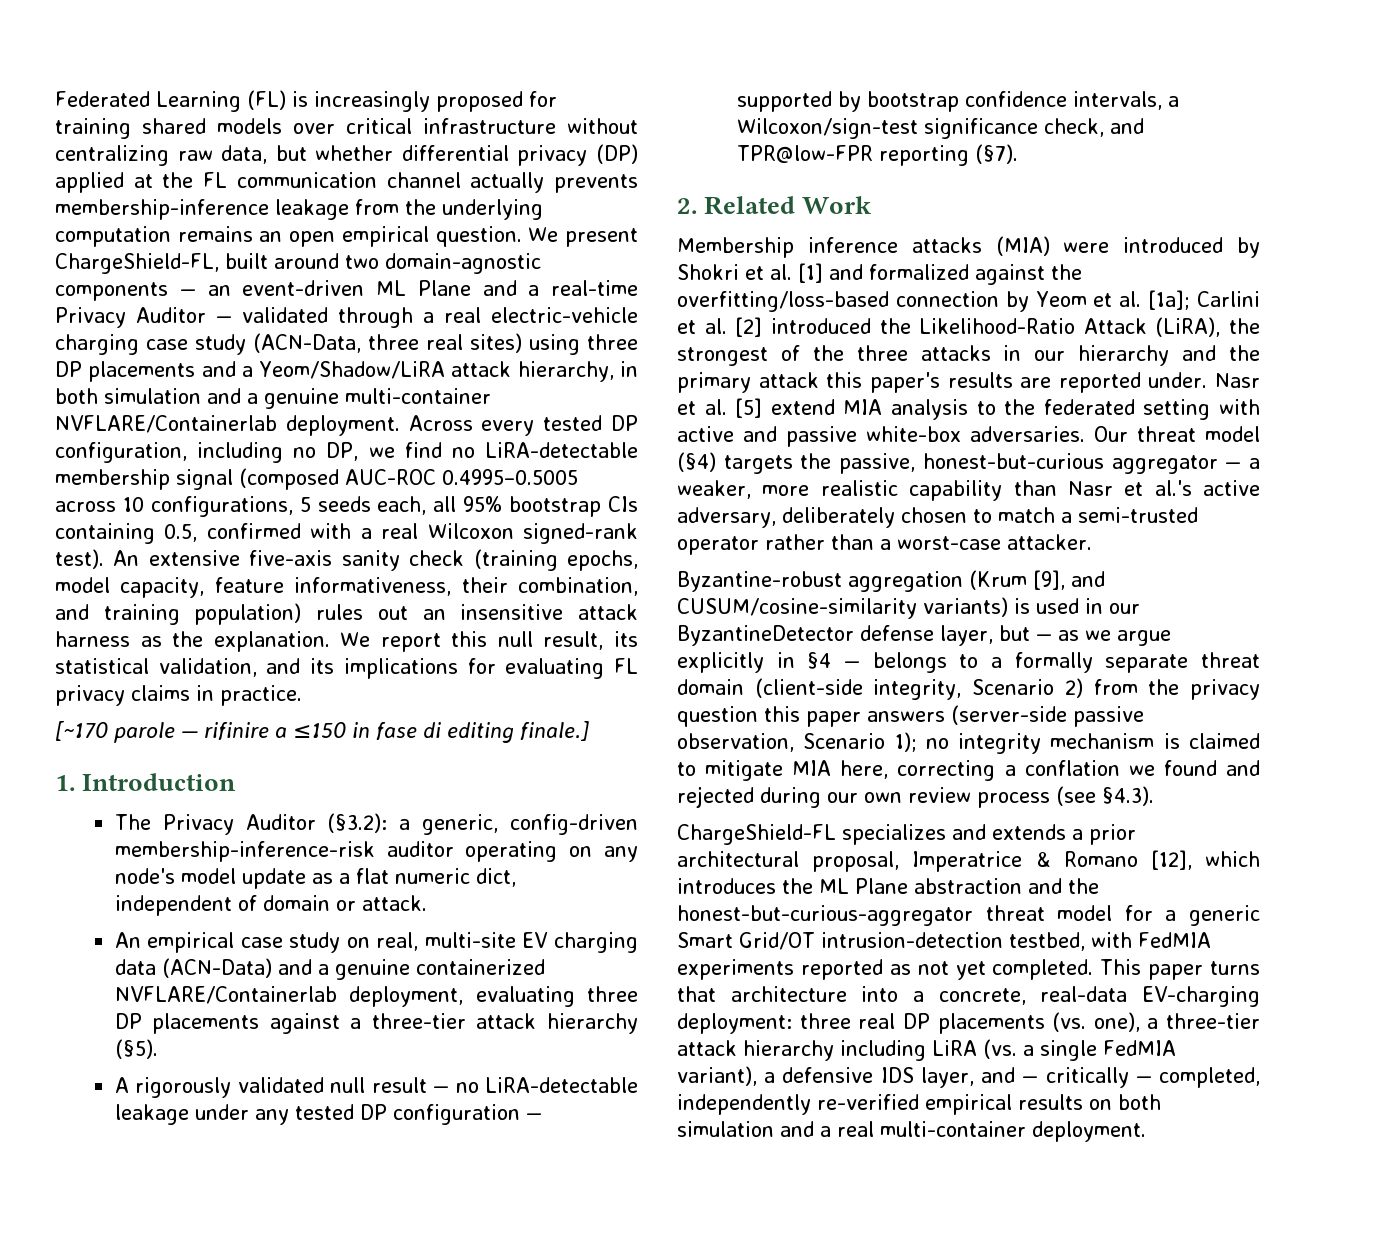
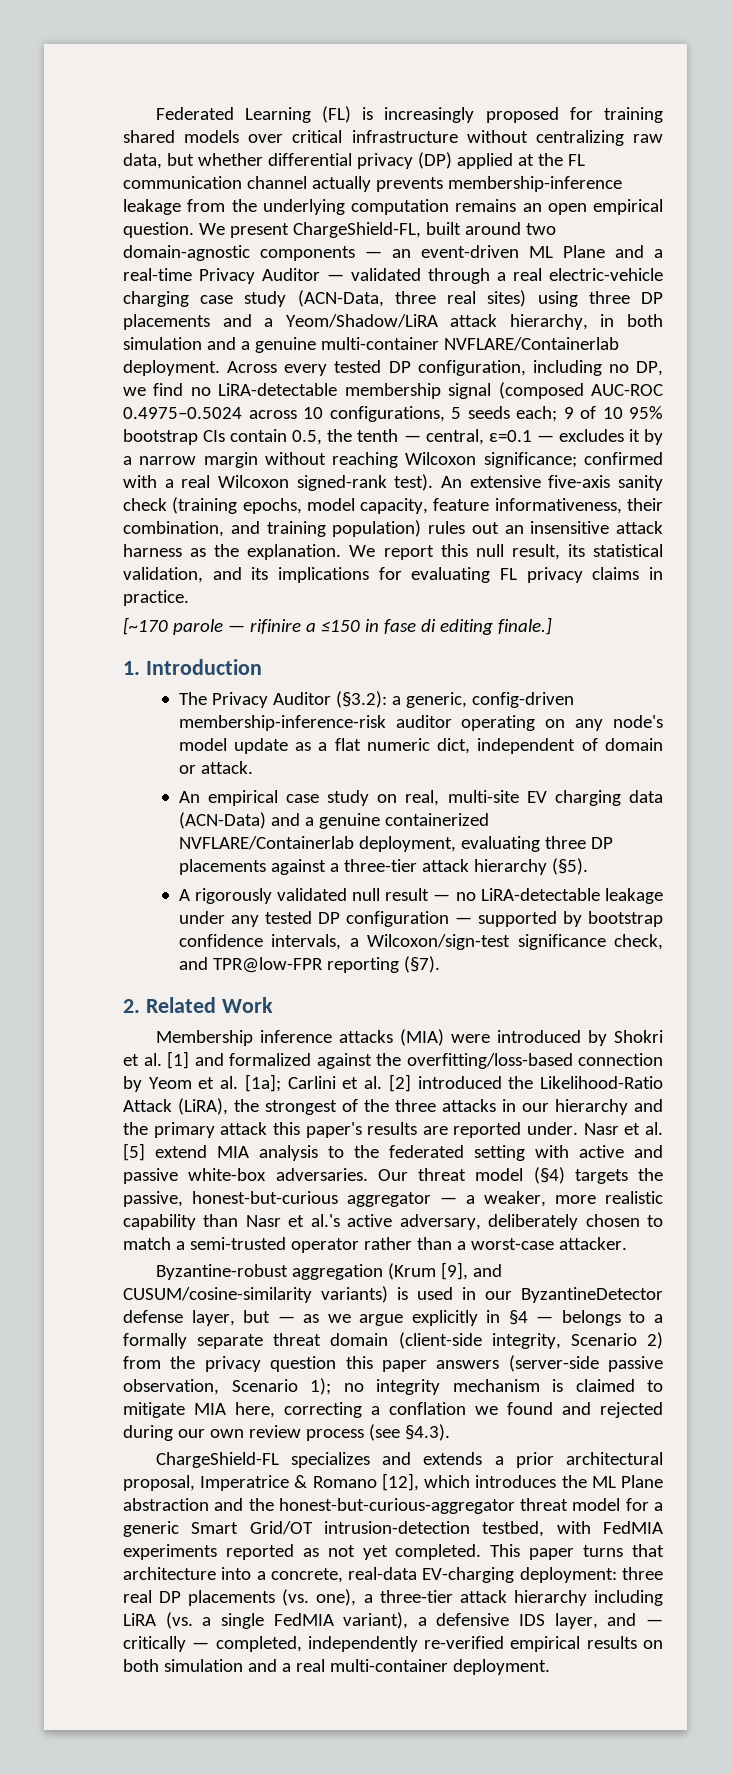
- Across every tested DP configuration, including no DP, we find no LiRA-detectable membership signal (composed AUC-ROC 0.4995–0.5005 across 10 configurations, 5 seeds each, all 95% bootstrap CIs containing 0.5, confirmed with a real Wilcoxon signed-rank test).
+ Across every tested DP configuration, including no DP, we find no LiRA-detectable membership signal (composed AUC-ROC 0.4975–0.5024 across 10 configurations, 5 seeds each; 9 of 10 95% bootstrap CIs contain 0.5, the tenth — central, ε=0.1 — excludes it by a narrow margin without reaching Wilcoxon significance; confirmed with a real Wilcoxon signed-rank test).

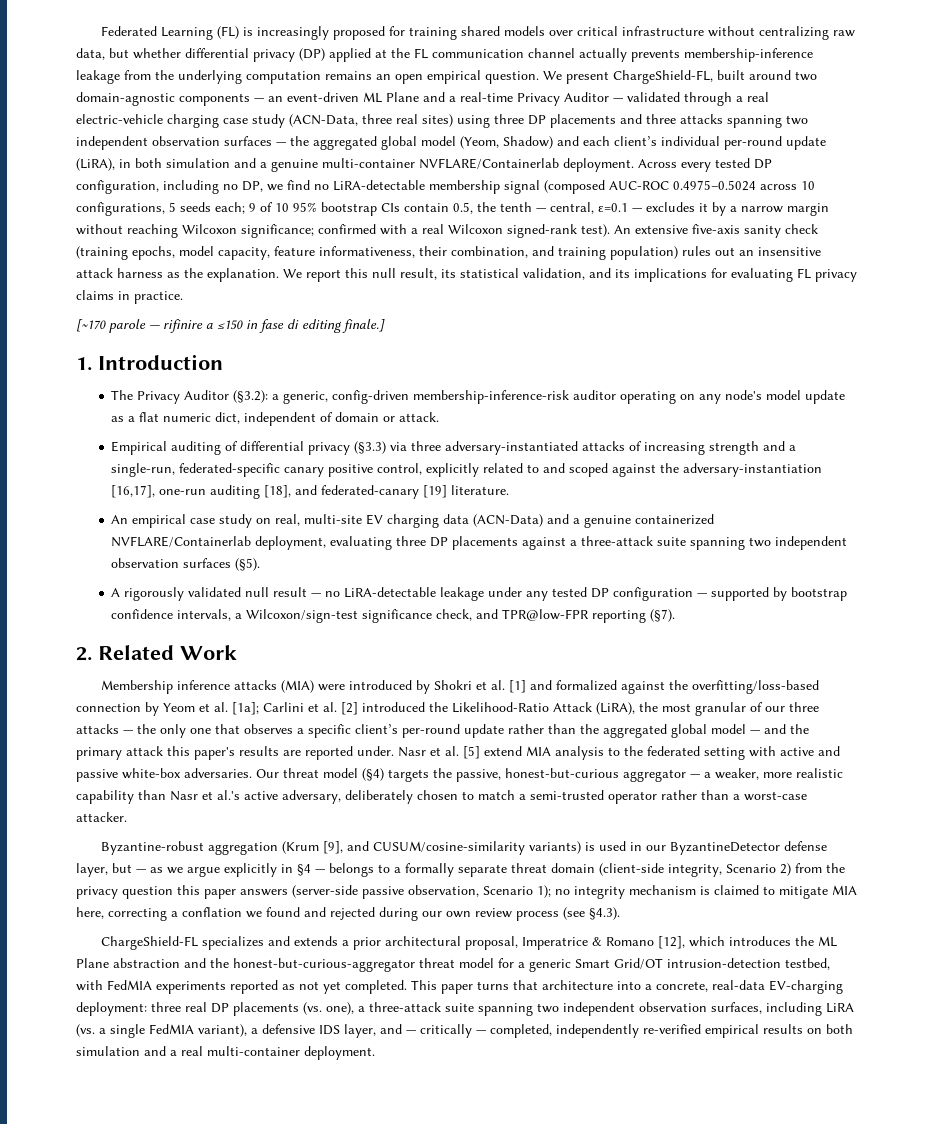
- We present ChargeShield-FL, built around two domain-agnostic components — an event-driven ML Plane and a real-time Privacy Auditor — validated through a real electric-vehicle charging case study (ACN-Data, three real sites) using three DP placements and a Yeom/Shadow/LiRA attack hierarchy, in both simulation and a genuine multi-container NVFLARE/Containerlab deployment.
+ We present ChargeShield-FL, built around two domain-agnostic components — an event-driven ML Plane and a real-time Privacy Auditor — validated through a real electric-vehicle charging case study (ACN-Data, three real sites) using three DP placements and three attacks spanning two independent observation surfaces — the aggregated global model (Yeom, Shadow) and each client’s individual per-round update (LiRA), in both simulation and a genuine multi-container NVFLARE/Containerlab deployment.
+ Empirical auditing of differential privacy (§3.3) via three adversary-instantiated attacks of increasing strength and a single-run, federated-specific canary positive control, explicitly related to and scoped against the adversary-instantiation [16,17], one-run auditing [18], and federated-canary [19] literature.
- An empirical case study on real, multi-site EV charging data (ACN-Data) and a genuine containerized NVFLARE/Containerlab deployment, evaluating three DP placements against a three-tier attack hierarchy (§5).
+ An empirical case study on real, multi-site EV charging data (ACN-Data) and a genuine containerized NVFLARE/Containerlab deployment, evaluating three DP placements against a three-attack suite spanning two independent observation surfaces (§5).
- Membership inference attacks (MIA) were introduced by Shokri et al. [1] and formalized against the overfitting/loss-based connection by Yeom et al. [1a]; Carlini et al. [2] introduced the Likelihood-Ratio Attack (LiRA), the strongest of the three attacks in our hierarchy and the primary attack this paper's results are reported under.
+ Membership inference attacks (MIA) were introduced by Shokri et al. [1] and formalized against the overfitting/loss-based connection by Yeom et al. [1a]; Carlini et al. [2] introduced the Likelihood-Ratio Attack (LiRA), the most granular of our three attacks — the only one that observes a specific client’s per-round update rather than the aggregated global model — and the primary attack this paper's results are reported under.
- This paper turns that architecture into a concrete, real-data EV-charging deployment: three real DP placements (vs. one), a three-tier attack hierarchy including LiRA (vs. a single FedMIA variant), a defensive IDS layer, and — critically — completed, independently re-verified empirical results on both simulation and a real multi-container deployment.
+ This paper turns that architecture into a concrete, real-data EV-charging deployment: three real DP placements (vs. one), a three-attack suite spanning two independent observation surfaces, including LiRA (vs. a single FedMIA variant), a defensive IDS layer, and — critically — completed, independently re-verified empirical results on both simulation and a real multi-container deployment.

